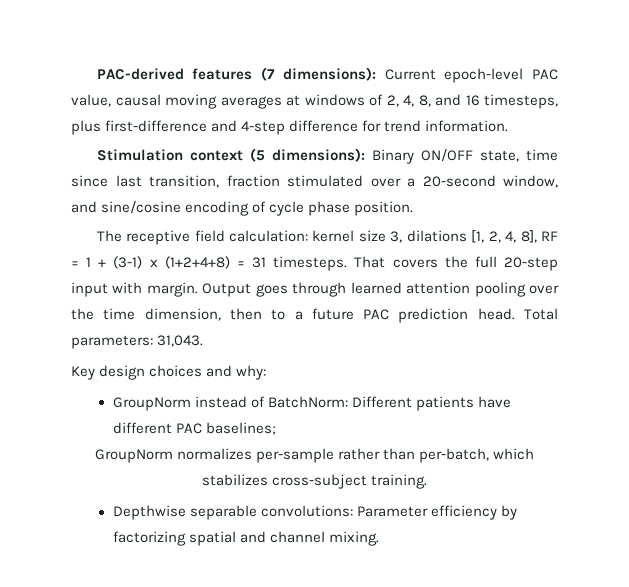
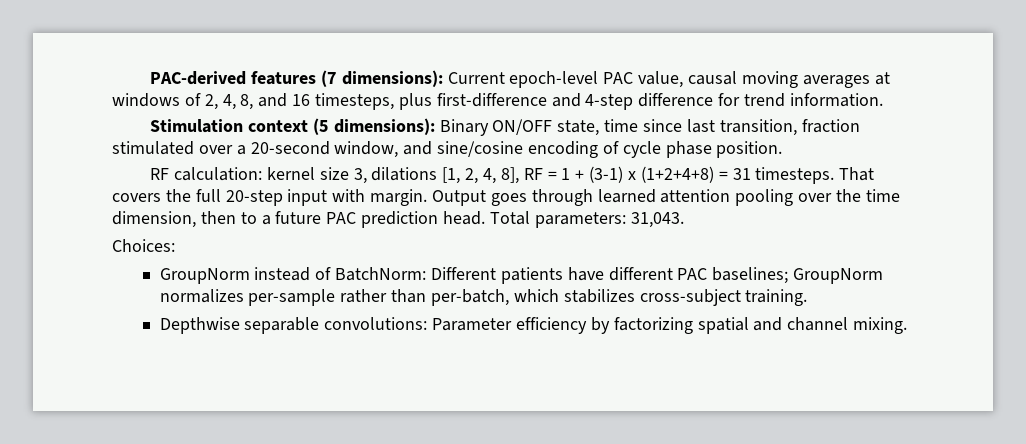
- The receptive field calculation: kernel size 3, dilations [1, 2, 4, 8], RF = 1 + (3-1) x (1+2+4+8) = 31 timesteps.
+ RF calculation: kernel size 3, dilations [1, 2, 4, 8], RF = 1 + (3-1) x (1+2+4+8) = 31 timesteps.
- Key design choices and why:
+ Choices:
- GroupNorm instead of BatchNorm: Different patients have different PAC baselines;
- GroupNorm normalizes per-sample rather than per-batch, which stabilizes cross-subject training.
+ GroupNorm instead of BatchNorm: Different patients have different PAC baselines; GroupNorm normalizes per-sample rather than per-batch, which stabilizes cross-subject training.

